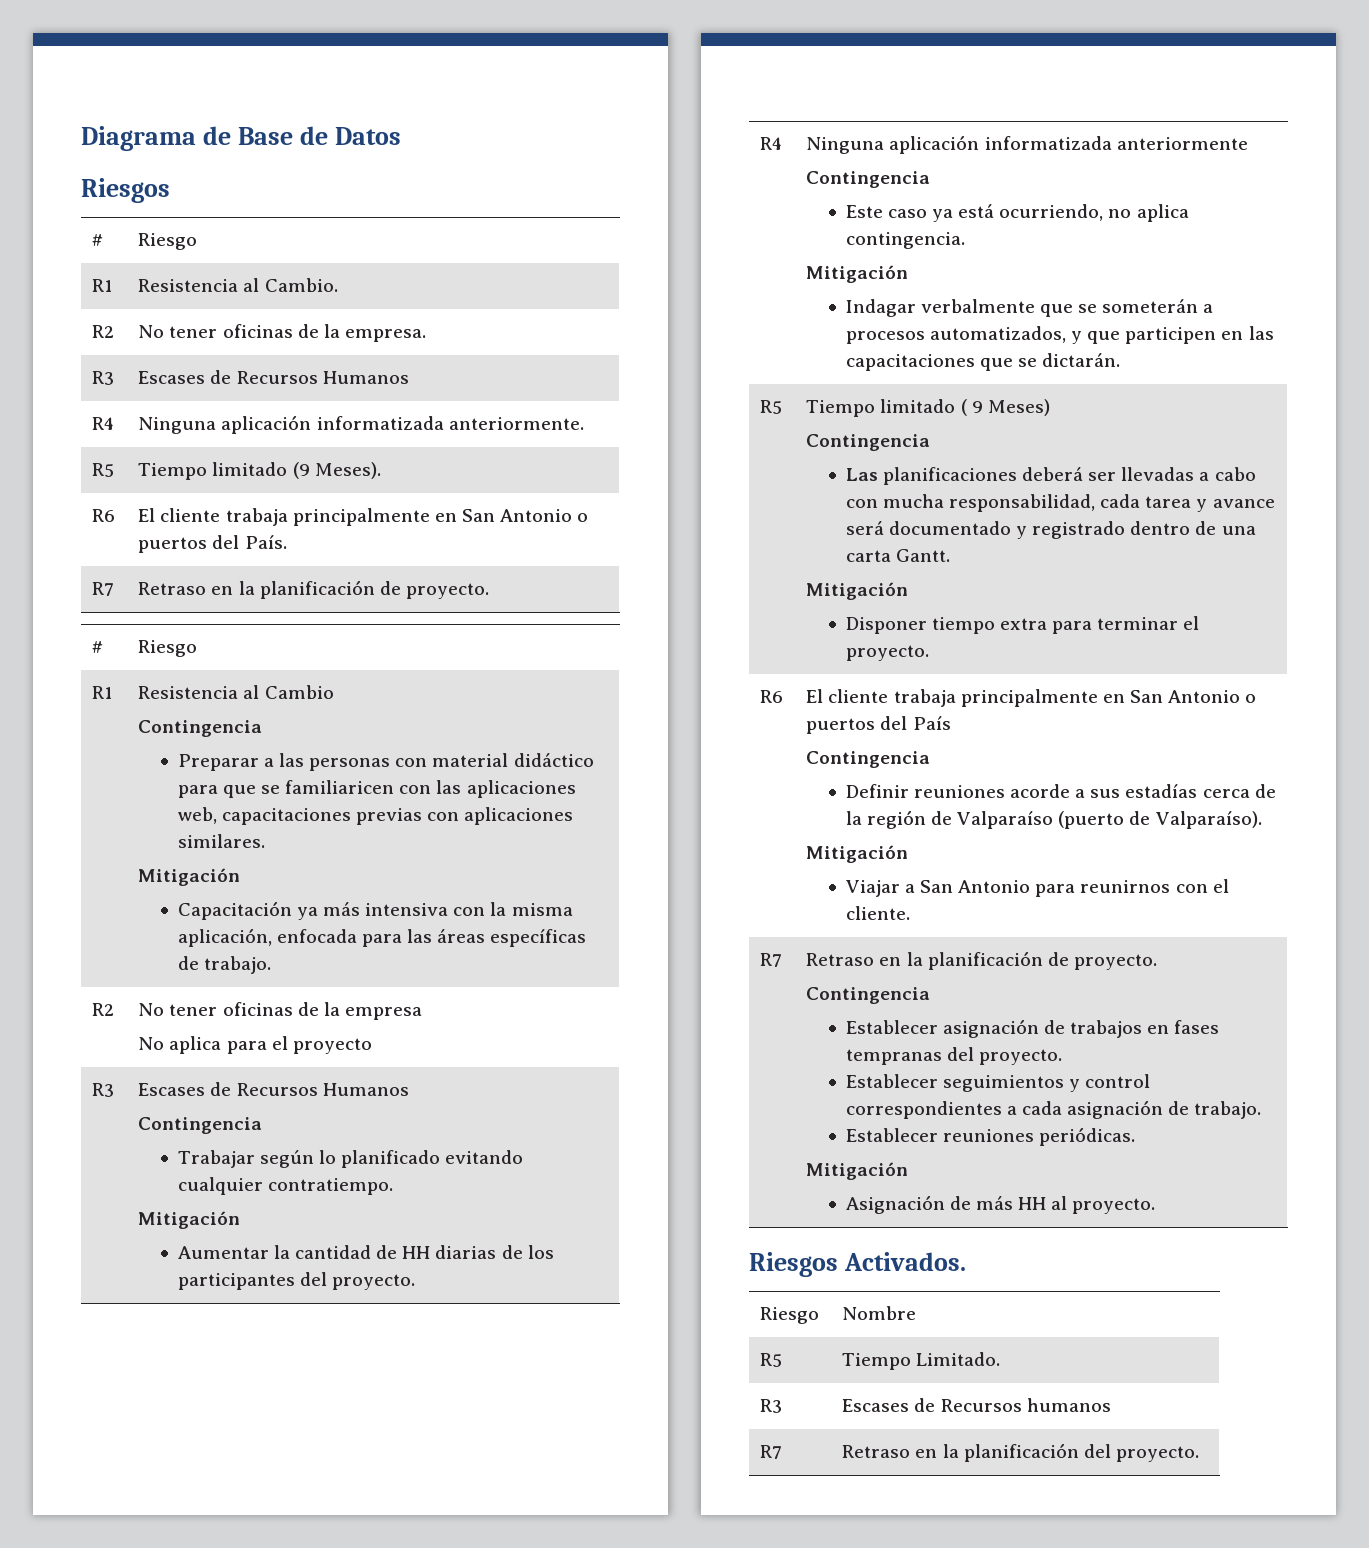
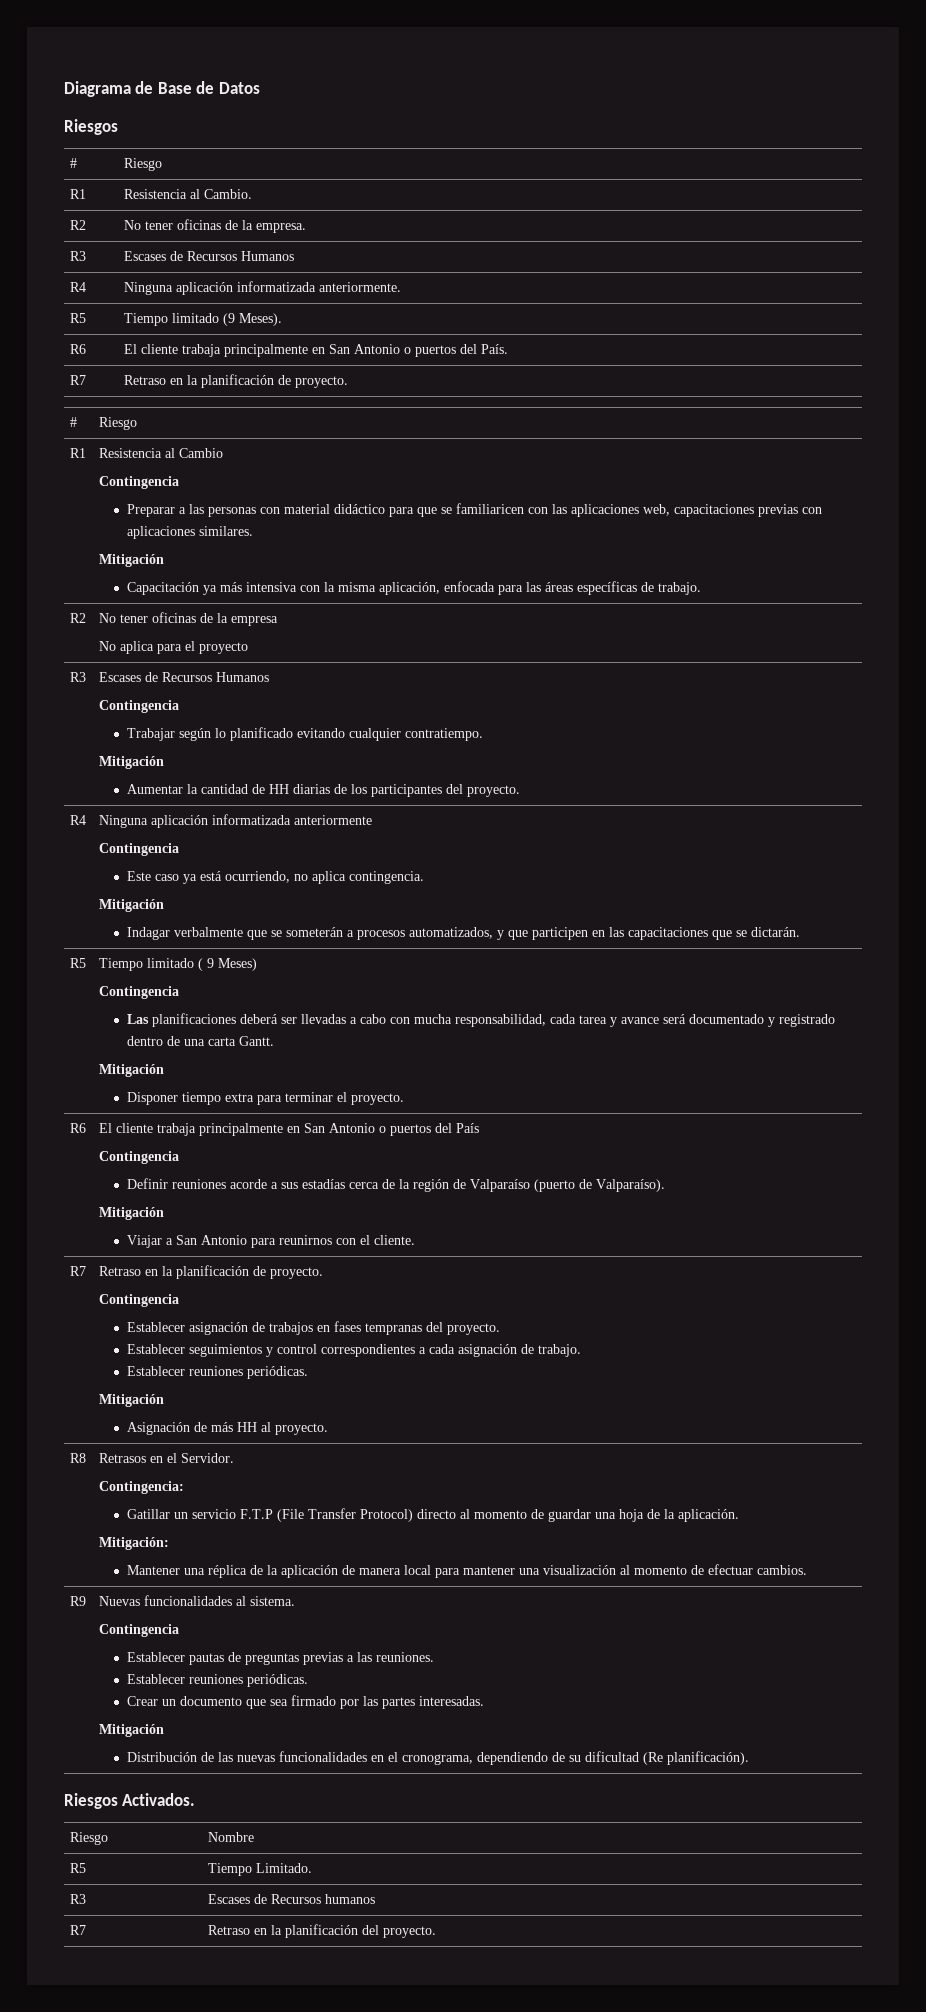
+ R8 | Retrasos en el Servidor.
+ Contingencia:
+ Gatillar un servicio F.T.P (File Transfer Protocol) directo al momento de guardar una hoja de la aplicación.
+ Mitigación:
+ Mantener una réplica de la aplicación de manera local para mantener una visualización al momento de efectuar cambios.
+ R9 | Nuevas funcionalidades al sistema.
+ Contingencia
+ Establecer pautas de preguntas previas a las reuniones.
+ Establecer reuniones periódicas.
+ Crear un documento que sea firmado por las partes interesadas.
+ Mitigación
+ Distribución de las nuevas funcionalidades en el cronograma, dependiendo de su dificultad (Re planificación).

